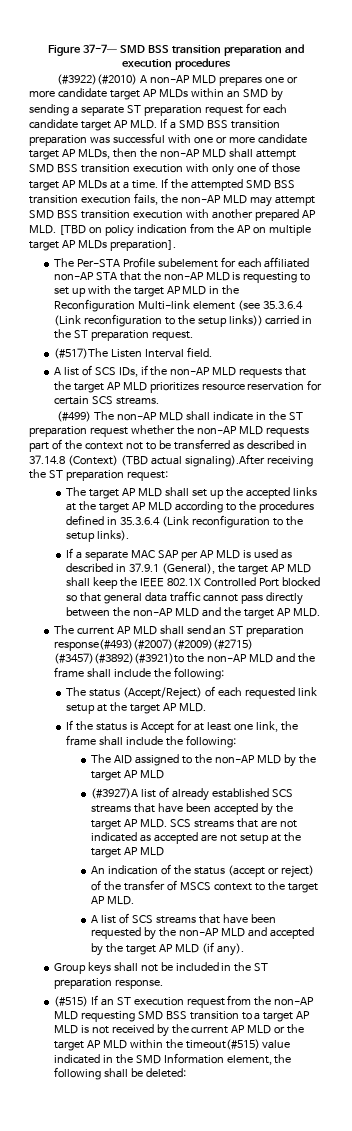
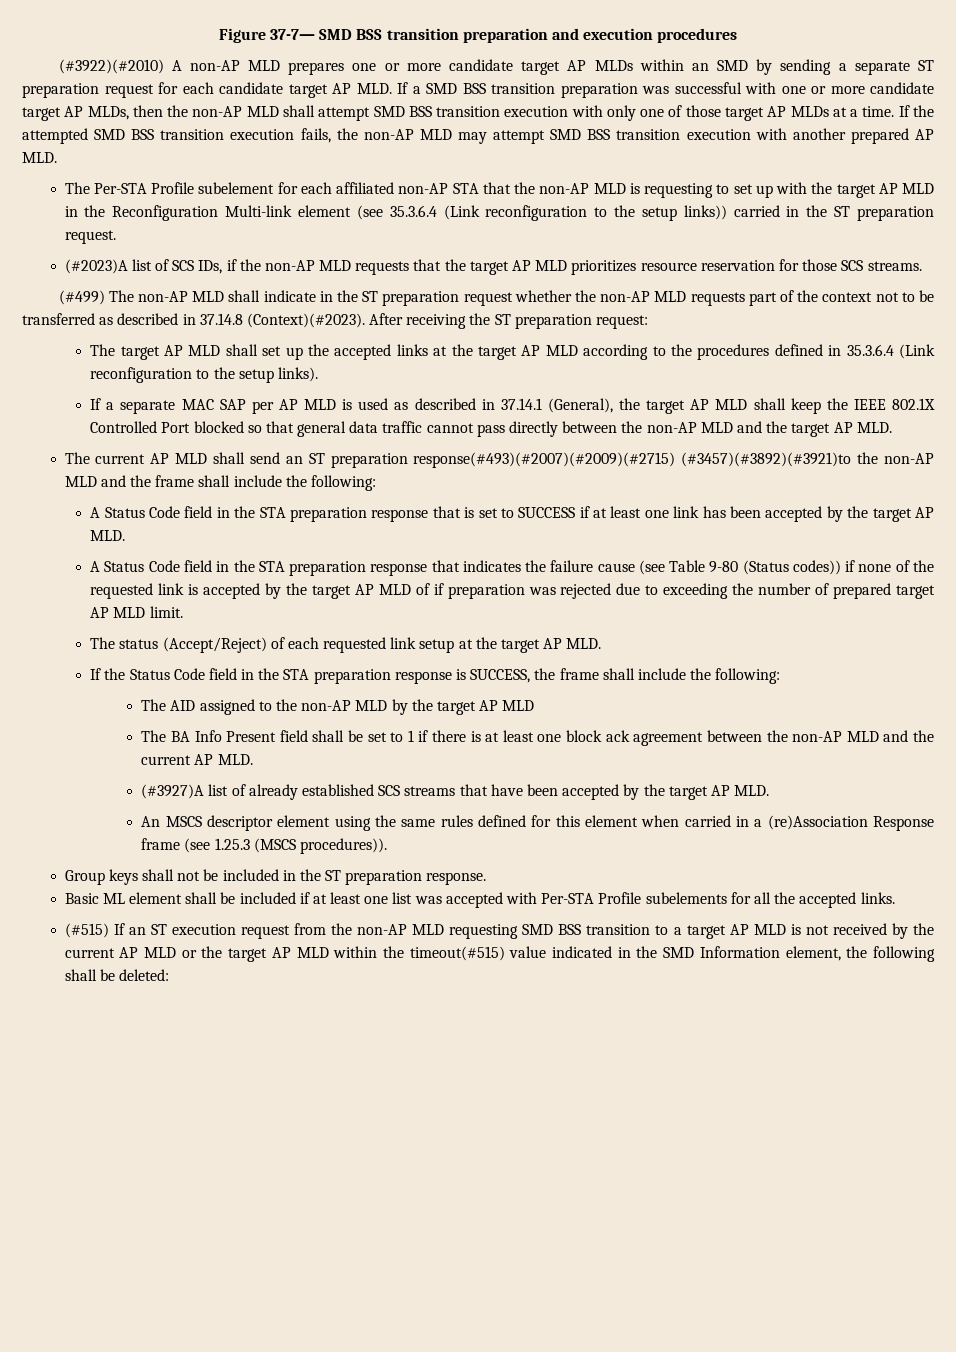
- If the attempted SMD BSS transition execution fails, the non-AP MLD may attempt SMD BSS transition execution with another prepared AP MLD. [TBD on policy indication from the AP on multiple target AP MLDs preparation].
+ If the attempted SMD BSS transition execution fails, the non-AP MLD may attempt SMD BSS transition execution with another prepared AP MLD.
- (#517)The Listen Interval field.
- A list of SCS IDs, if the non-AP MLD requests that the target AP MLD prioritizes resource reservation for certain SCS streams.
+ (#2023)A list of SCS IDs, if the non-AP MLD requests that the target AP MLD prioritizes resource reservation for those SCS streams.
- (#499) The non-AP MLD shall indicate in the ST preparation request whether the non-AP MLD requests part of the context not to be transferred as described in 37.14.8 (Context) (TBD actual signaling).After receiving the ST preparation request:
+ (#499) The non-AP MLD shall indicate in the ST preparation request whether the non-AP MLD requests part of the context not to be transferred as described in 37.14.8 (Context)(#2023). After receiving the ST preparation request:
- If a separate MAC SAP per AP MLD is used as described in 37.9.1 (General), the target AP MLD shall keep the IEEE 802.1X Controlled Port blocked so that general data traffic cannot pass directly between the non-AP MLD and the target AP MLD.
+ If a separate MAC SAP per AP MLD is used as described in 37.14.1 (General), the target AP MLD shall keep the IEEE 802.1X Controlled Port blocked so that general data traffic cannot pass directly between the non-AP MLD and the target AP MLD.
+ A Status Code field in the STA preparation response that is set to SUCCESS if at least one link has been accepted by the target AP MLD.
+ A Status Code field in the STA preparation response that indicates the failure cause (see Table 9-80 (Status codes)) if none of the requested link is accepted by the target AP MLD of if preparation was rejected due to exceeding the number of prepared target AP MLD limit.
- If the status is Accept for at least one link, the frame shall include the following:
+ If the Status Code field in the STA preparation response is SUCCESS, the frame shall include the following:
+ The BA Info Present field shall be set to 1 if there is at least one block ack agreement between the non-AP MLD and the current AP MLD.
- (#3927)A list of already established SCS streams that have been accepted by the target AP MLD. SCS streams that are not indicated as accepted are not setup at the target AP MLD
- An indication of the status (accept or reject) of the transfer of MSCS context to the target AP MLD.
- A list of SCS streams that have been requested by the non-AP MLD and accepted by the target AP MLD (if any).
+ (#3927)A list of already established SCS streams that have been accepted by the target AP MLD.
+ An MSCS descriptor element using the same rules defined for this element when carried in a (re)Association Response frame (see 1.25.3 (MSCS procedures)).
+ Basic ML element shall be included if at least one list was accepted with Per-STA Profile subelements for all the accepted links.

